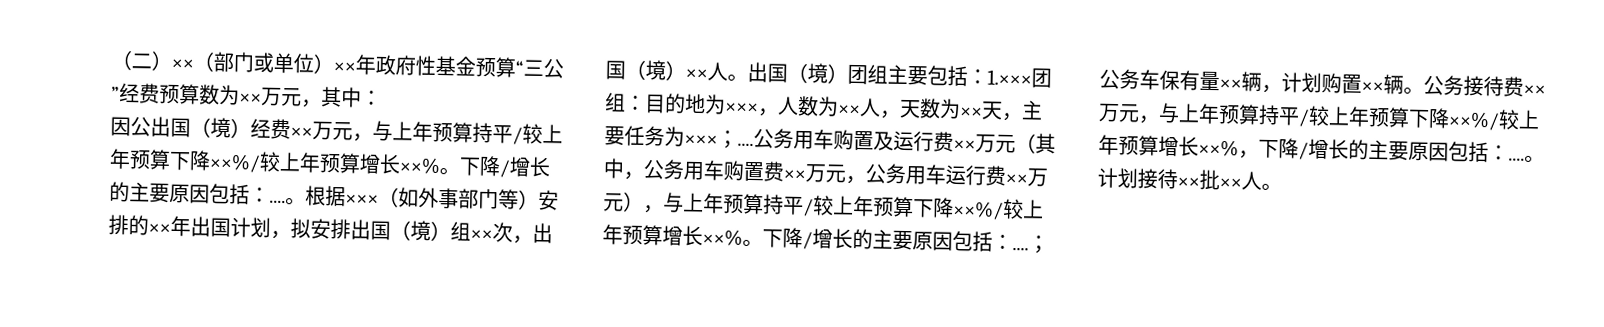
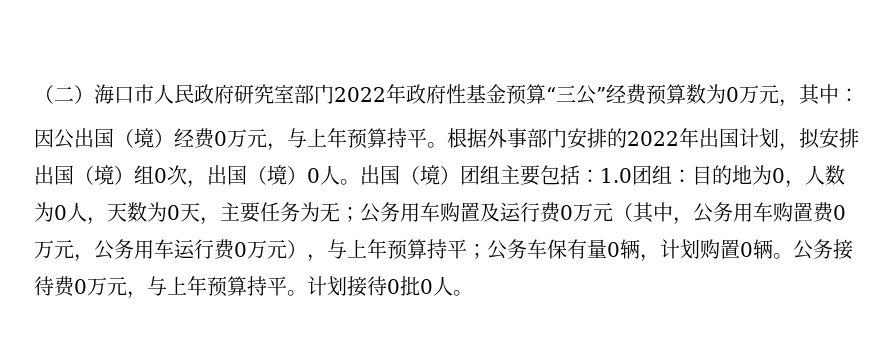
- （二）××（部门或单位）××年政府性基金预算“三公”经费预算数为××万元，其中：
+ （二）海口市人民政府研究室部门2022年政府性基金预算“三公”经费预算数为0万元，其中：
- 因公出国（境）经费××万元，与上年预算持平/较上年预算下降××%/较上年预算增长××%。下降/增长的主要原因包括：....。根据×××（如外事部门等）安排的××年出国计划，拟安排出国（境）组××次，出国（境）××人。
+ 因公出国（境）经费0万元，与上年预算持平。根据外事部门安排的2022年出国计划，拟安排出国（境）组0次，出国（境）0人。
- 出国（境）团组主要包括：1.×××团组：目的地为×××，人数为××人，天数为××天，主要任务为×××；....公务用车购置及运行费××万元（其中，公务用车购置费××万元，公务用车运行费××万元），与上年预算持平/较上年预算下降××%/较上年预算增长××%。下降/增长的主要原因包括：....；公务车保有量××辆，计划购置××辆。
+ 出国（境）团组主要包括：1.0团组：目的地为0，人数为0人，天数为0天，主要任务为无；公务用车购置及运行费0万元（其中，公务用车购置费0万元，公务用车运行费0万元），与上年预算持平；公务车保有量0辆，计划购置0辆。
- 公务接待费××万元，与上年预算持平/较上年预算下降××%/较上年预算增长××%，下降/增长的主要原因包括：....。计划接待××批××人。
+ 公务接待费0万元，与上年预算持平。计划接待0批0人。

